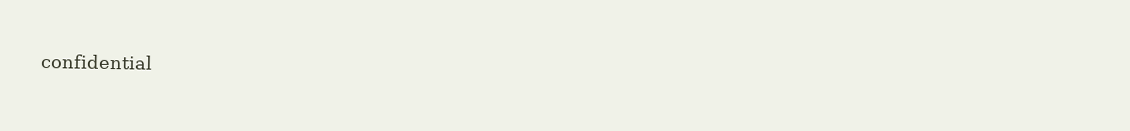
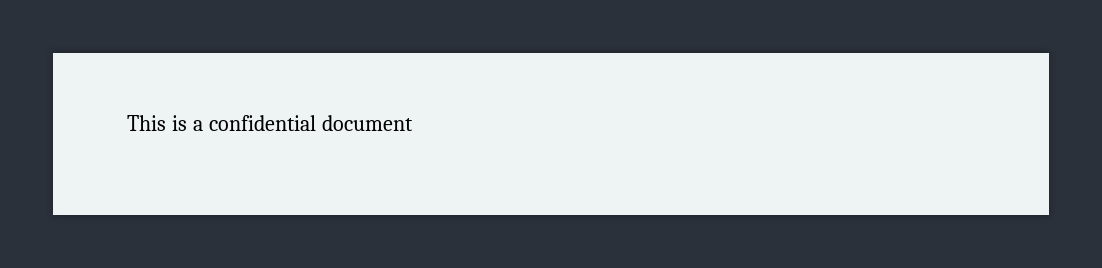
- confidential
+ This is a confidential document

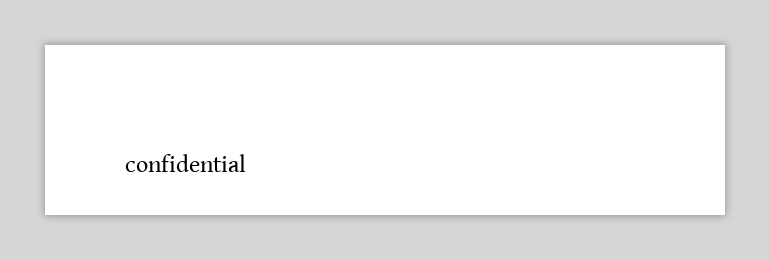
- This is a confidential document
+ confidential

